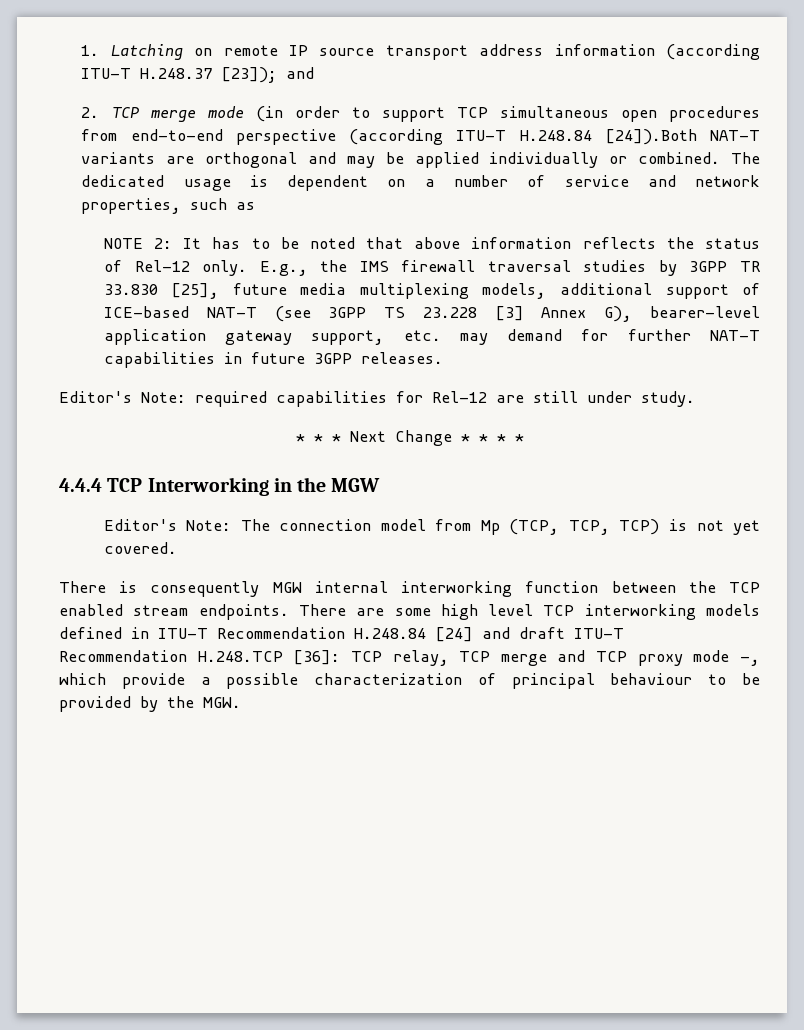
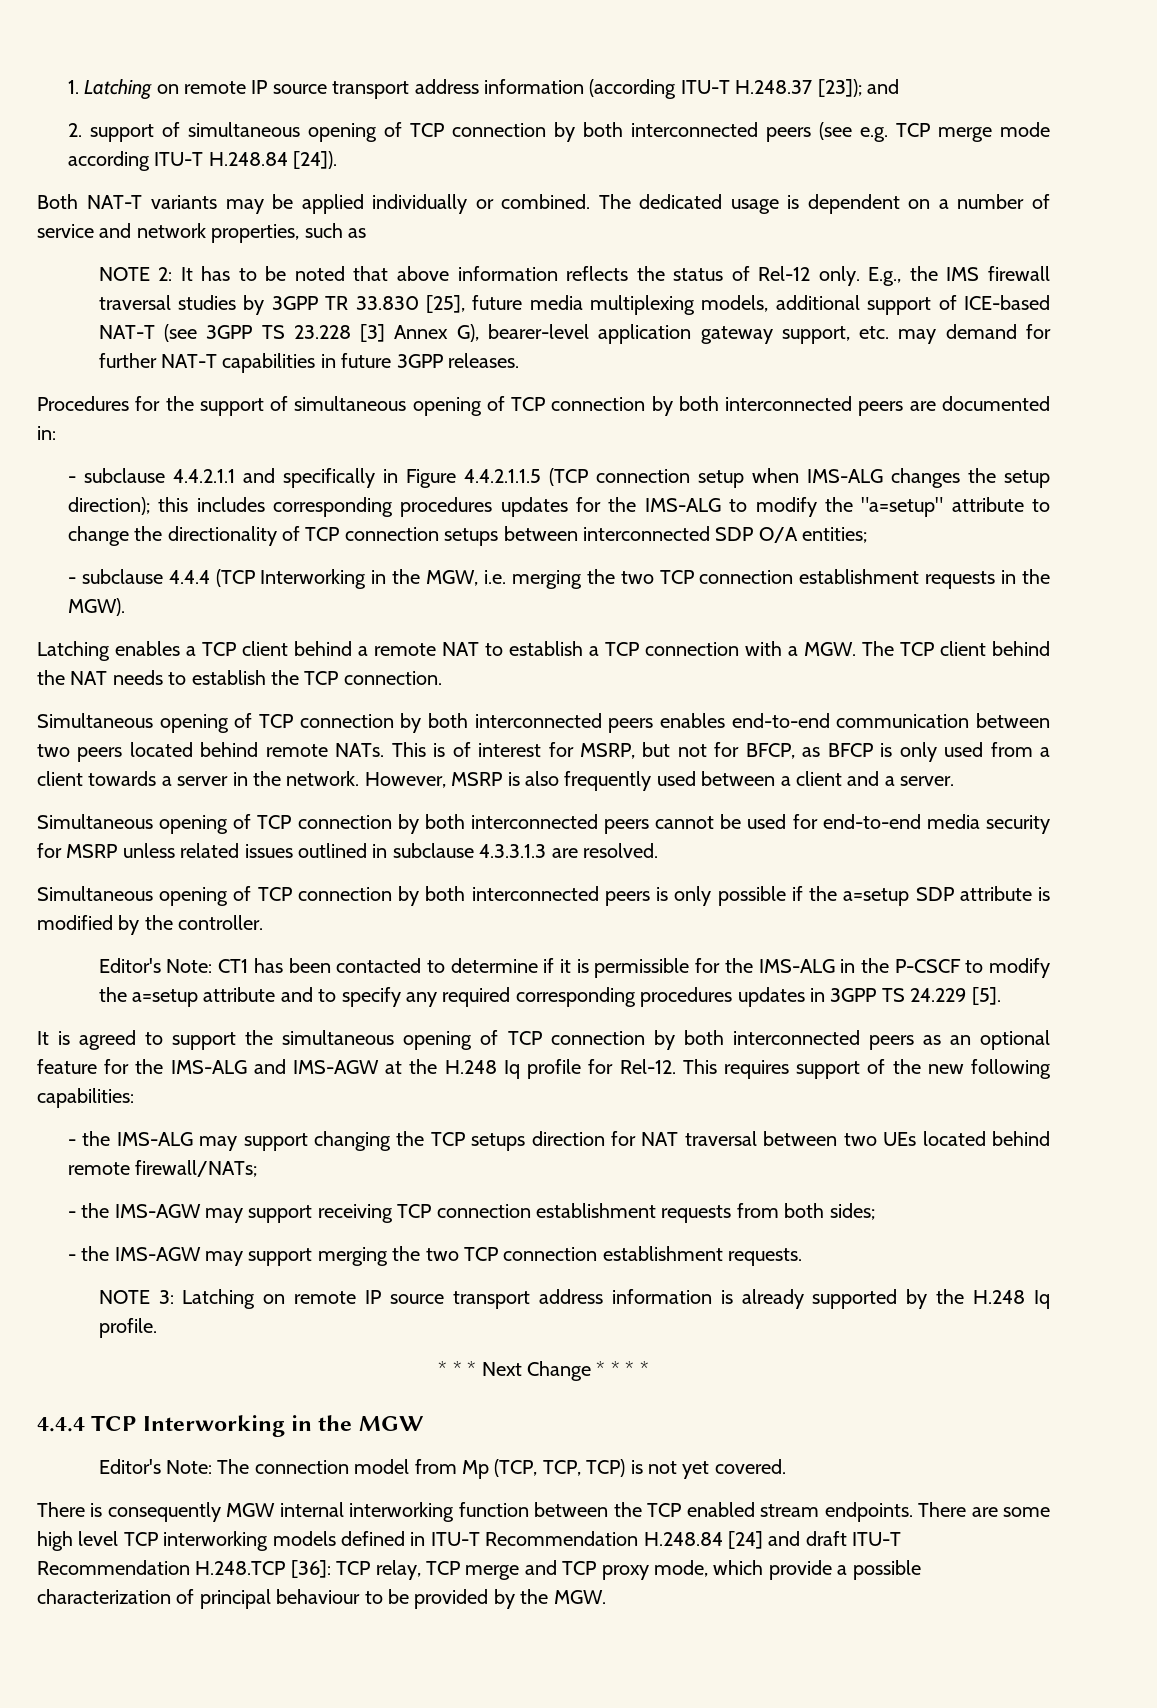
- 2. TCP merge mode (in order to support TCP simultaneous open procedures from end-to-end perspective (according ITU-T H.248.84 [24]).Both NAT-T variants are orthogonal and may be applied individually or combined.
+ 2. support of simultaneous opening of TCP connection by both interconnected peers (see e.g. TCP merge mode according ITU-T H.248.84 [24]).
+ Both NAT-T variants may be applied individually or combined.
- Editor's Note: required capabilities for Rel-12 are still under study.
+ Procedures for the support of simultaneous opening of TCP connection by both interconnected peers are documented in:
+ - subclause 4.4.2.1.1 and specifically in Figure 4.4.2.1.1.5 (TCP connection setup when IMS-ALG changes the setup direction); this includes corresponding procedures updates for the IMS-ALG to modify the "a=setup" attribute to change the directionality of TCP connection setups between interconnected SDP O/A entities;
+ - subclause 4.4.4 (TCP Interworking in the MGW, i.e. merging the two TCP connection establishment requests in the MGW).
+ Latching enables a TCP client behind a remote NAT to establish a TCP connection with a MGW. The TCP client behind the NAT needs to establish the TCP connection.
+ Simultaneous opening of TCP connection by both interconnected peers enables end-to-end communication between two peers located behind remote NATs. This is of interest for MSRP, but not for BFCP, as BFCP is only used from a client towards a server in the network. However, MSRP is also frequently used between a client and a server.
+ Simultaneous opening of TCP connection by both interconnected peers cannot be used for end-to-end media security for MSRP unless related issues outlined in subclause 4.3.3.1.3 are resolved.
+ Simultaneous opening of TCP connection by both interconnected peers is only possible if the a=setup SDP attribute is modified by the controller.
+ Editor's Note: CT1 has been contacted to determine if it is permissible for the IMS-ALG in the P-CSCF to modify the a=setup attribute and to specify any required corresponding procedures updates in 3GPP TS 24.229 [5].
+ It is agreed to support the simultaneous opening of TCP connection by both interconnected peers as an optional feature for the IMS-ALG and IMS-AGW at the H.248 Iq profile for Rel-12. This requires support of the new following capabilities:
+ - the IMS-ALG may support changing the TCP setups direction for NAT traversal between two UEs located behind remote firewall/NATs;
+ - the IMS-AGW may support receiving TCP connection establishment requests from both sides;
+ - the IMS-AGW may support merging the two TCP connection establishment requests.
+ NOTE 3: Latching on remote IP source transport address information is already supported by the H.248 Iq profile.
- There are some high level TCP interworking models defined in ITU-T Recommendation H.248.84 [24] and draft ITU-T Recommendation H.248.TCP [36]: TCP relay, TCP merge and TCP proxy mode -, which provide a possible characterization of principal behaviour to be provided by the MGW.
+ There are some high level TCP interworking models defined in ITU-T Recommendation H.248.84 [24] and draft ITU-T Recommendation H.248.TCP [36]: TCP relay, TCP merge and TCP proxy mode, which provide a possible characterization of principal behaviour to be provided by the MGW.

